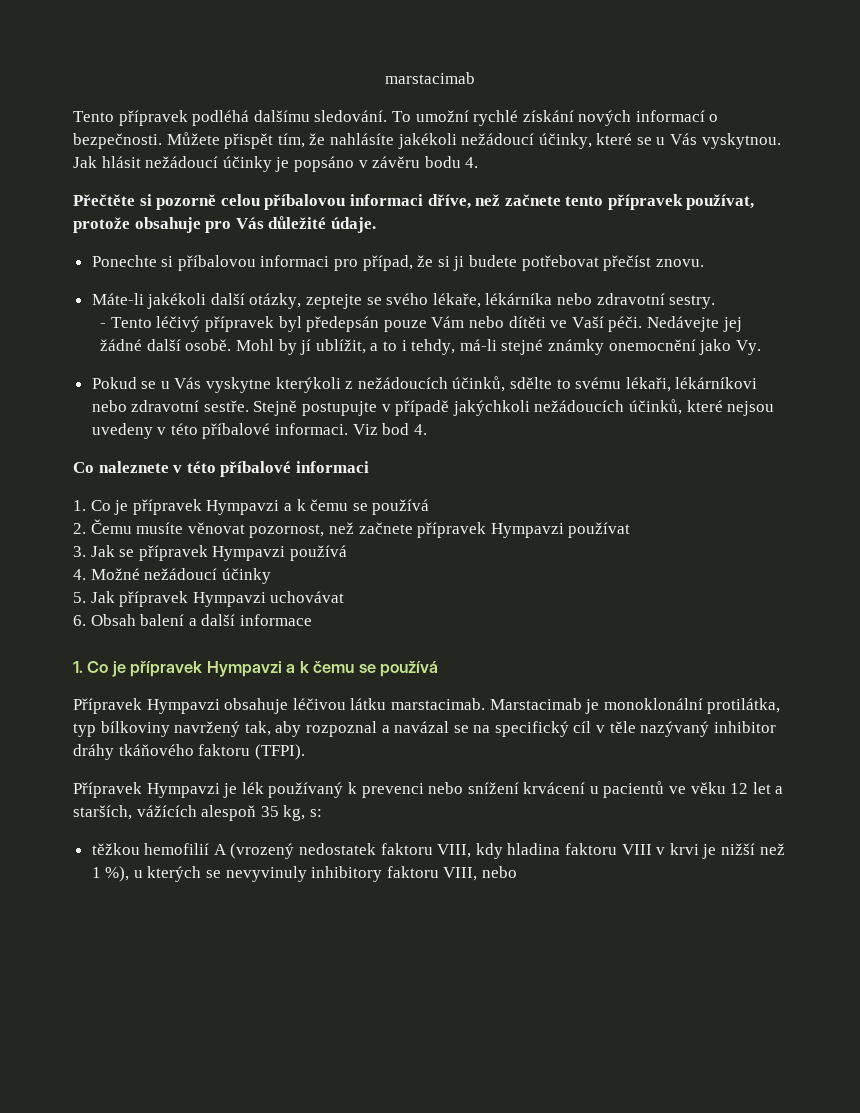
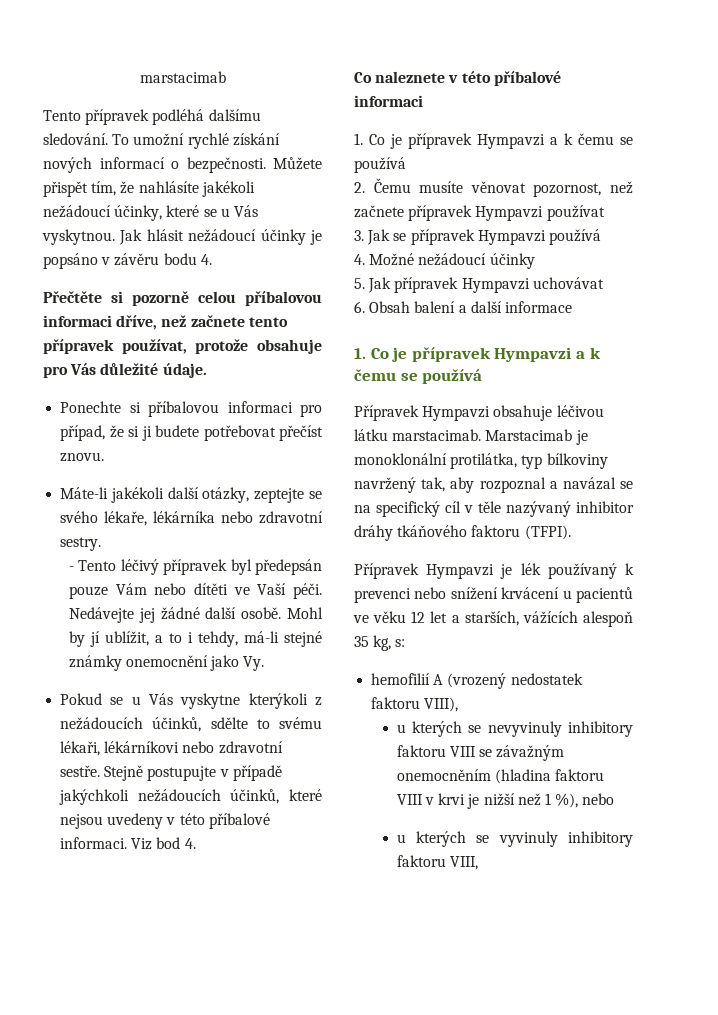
- těžkou hemofilií A (vrozený nedostatek faktoru VIII, kdy hladina faktoru VIII v krvi je nižší než 1 %), u kterých se nevyvinuly inhibitory faktoru VIII, nebo
+ hemofilií A (vrozený nedostatek faktoru VIII),
+ u kterých se nevyvinuly inhibitory faktoru VIII se závažným onemocněním (hladina faktoru VIII v krvi je nižší než 1 %), nebo
+ u kterých se vyvinuly inhibitory faktoru VIII,

